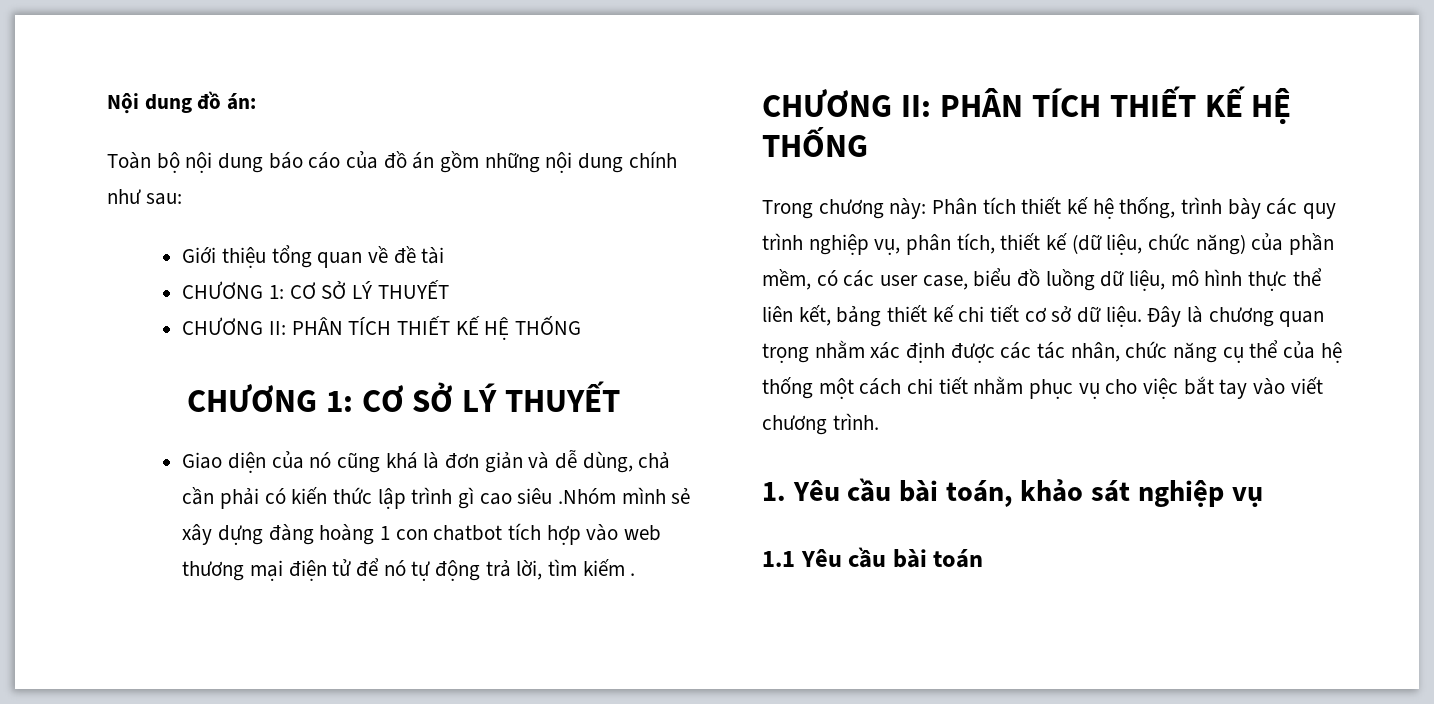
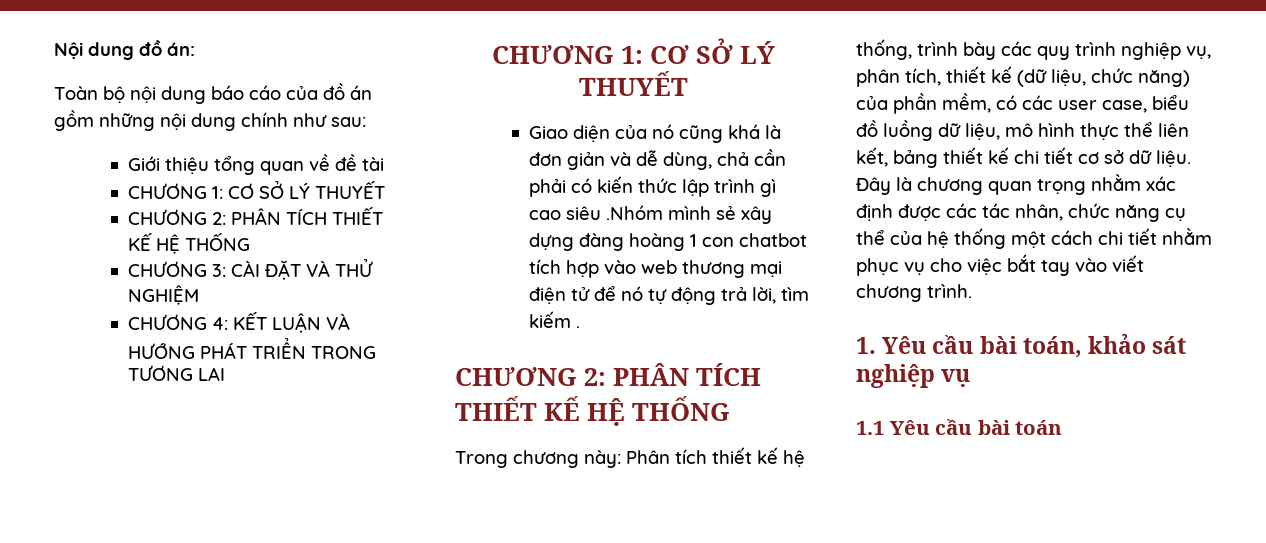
  Giới thiệu tổng quan về đề tài
  CHƯƠNG 1: CƠ SỞ LÝ THUYẾT
- CHƯƠNG II: PHÂN TÍCH THIẾT KẾ HỆ THỐNG
+ CHƯƠNG 2: PHÂN TÍCH THIẾT KẾ HỆ THỐNG
+ CHƯƠNG 3: CÀI ĐẶT VÀ THỬ NGHIỆM
+ CHƯƠNG 4: KẾT LUẬN VÀ HƯỚNG PHÁT TRIỂN TRONG TƯƠNG LAI
  Giao diện của nó cũng khá là đơn giản và dễ dùng, chả cần phải có kiến thức lập trình gì cao siêu .Nhóm mình sẻ xây dựng đàng hoàng 1 con chatbot tích hợp vào web thương mại điện tử để nó tự động trả lời, tìm kiếm .
- CHƯƠNG II: PHÂN TÍCH THIẾT KẾ HỆ THỐNG
+ CHƯƠNG 2: PHÂN TÍCH THIẾT KẾ HỆ THỐNG

